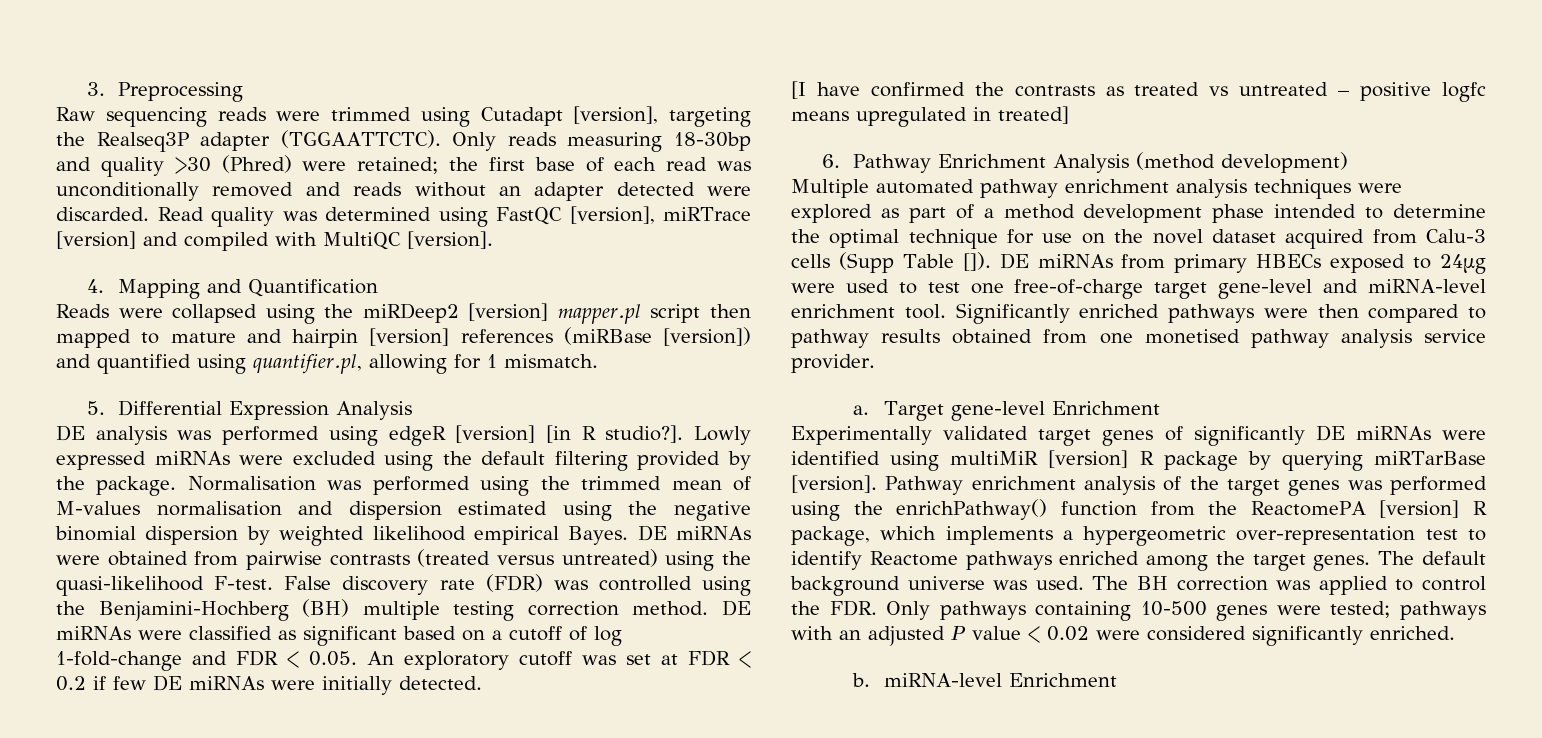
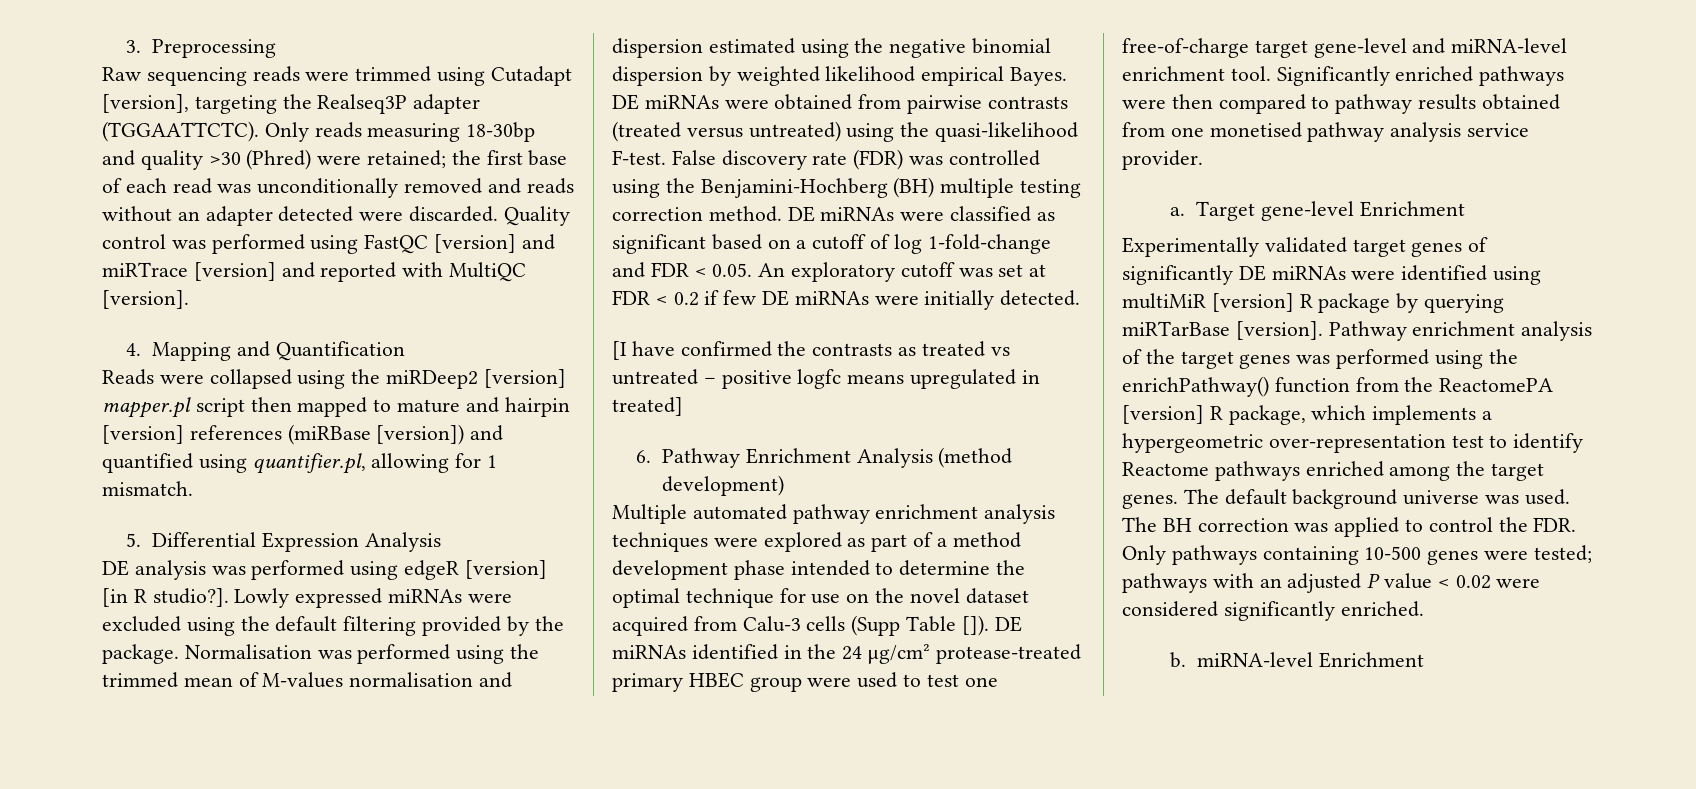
- Read quality was determined using FastQC [version], miRTrace [version] and compiled with MultiQC [version].
+ Quality control was performed using FastQC [version] and miRTrace [version] and reported with MultiQC [version].
- DE miRNAs from primary HBECs exposed to 24μg were used to test one free-of-charge target gene-level and miRNA-level enrichment tool.
+ DE miRNAs identified in the 24 μg/cm² protease-treated primary HBEC group were used to test one free-of-charge target gene-level and miRNA-level enrichment tool.

